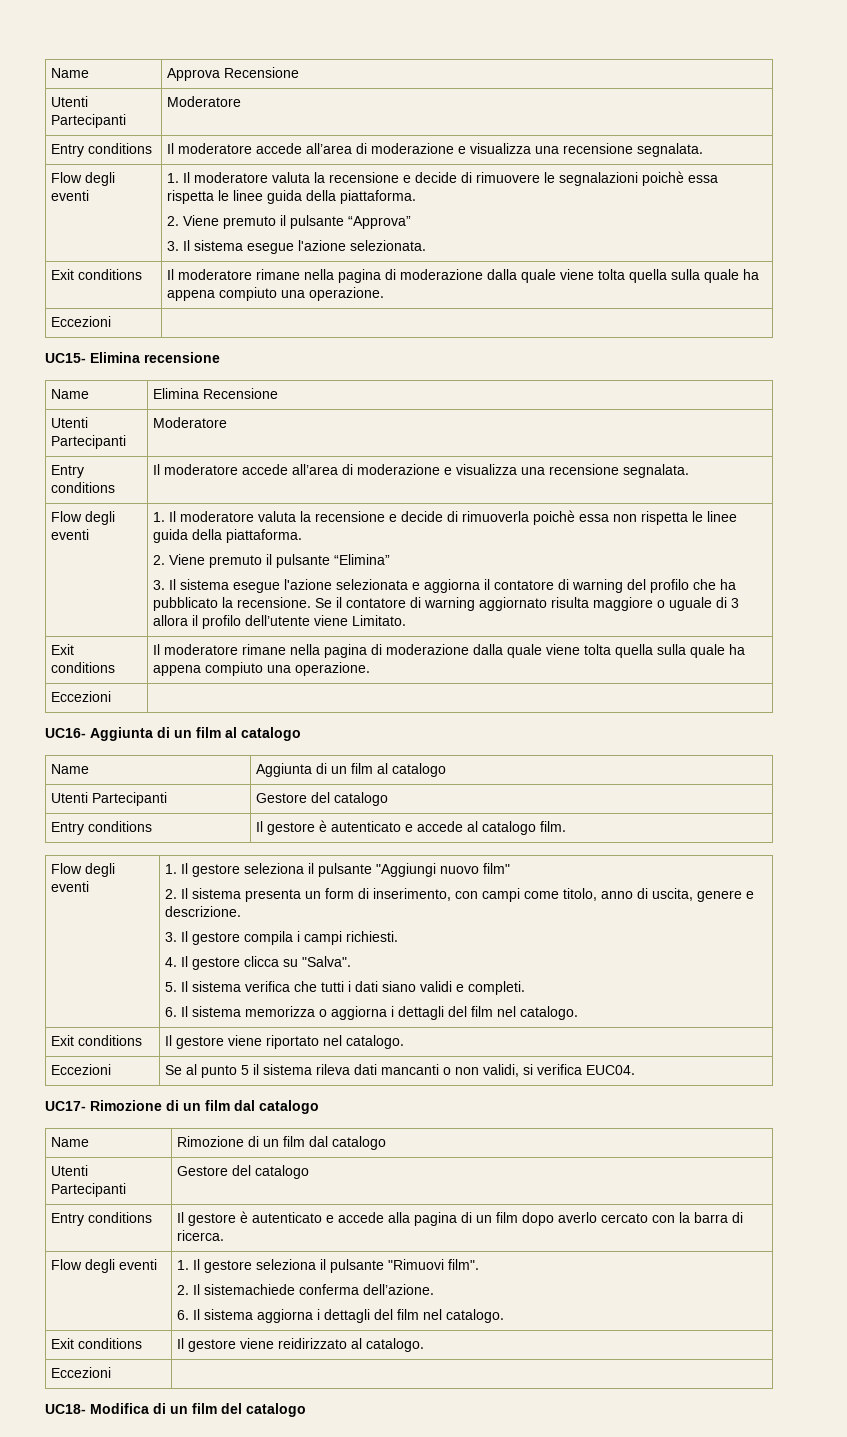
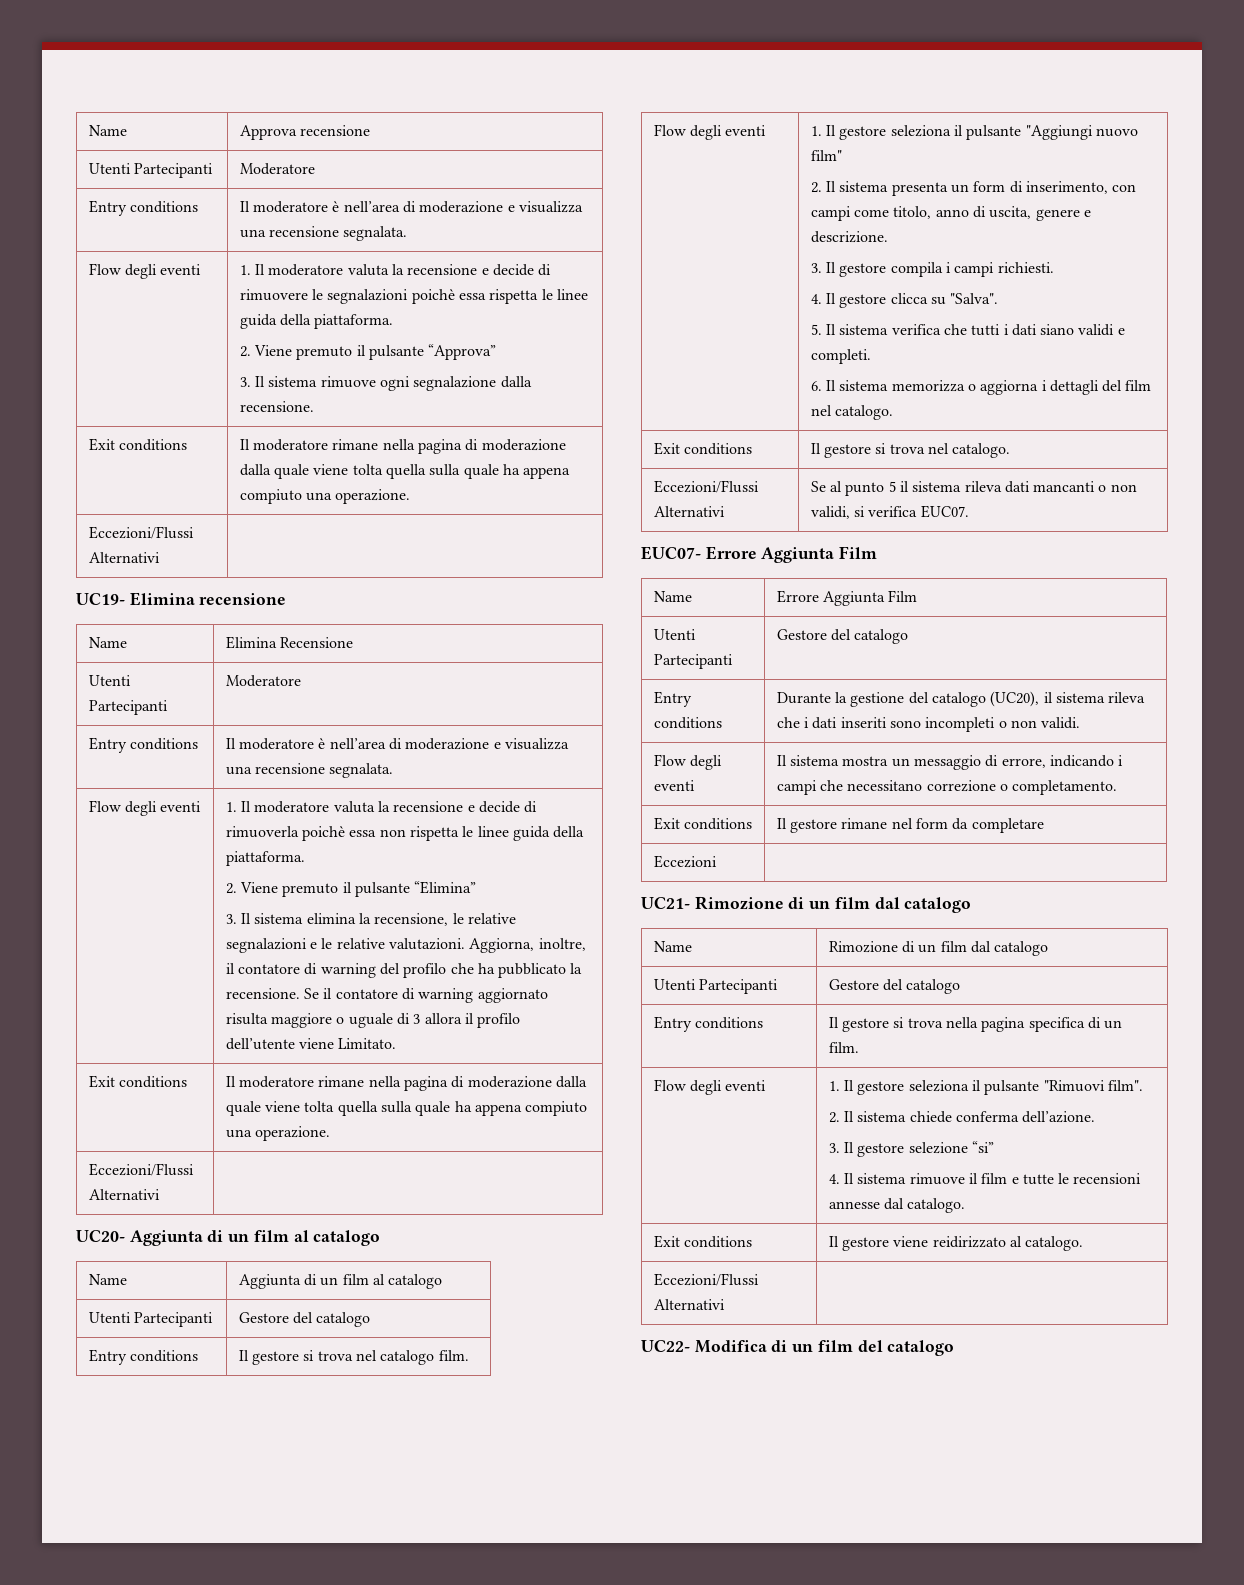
- Name | Approva Recensione
+ Name | Approva recensione
  Utenti Partecipanti | Moderatore
- Entry conditions | Il moderatore accede all’area di moderazione e visualizza una recensione segnalata.
+ Entry conditions | Il moderatore è nell’area di moderazione e visualizza una recensione segnalata.
  Flow degli eventi | 1. Il moderatore valuta la recensione e decide di rimuovere le segnalazioni poichè essa rispetta le linee guida della piattaforma.
  2. Viene premuto il pulsante “Approva”
- 3. Il sistema esegue l'azione selezionata.
+ 3. Il sistema rimuove ogni segnalazione dalla recensione.
  Exit conditions | Il moderatore rimane nella pagina di moderazione dalla quale viene tolta quella sulla quale ha appena compiuto una operazione.
- Eccezioni |
- UC15- Elimina recensione
+ Eccezioni/Flussi Alternativi |
+ UC19- Elimina recensione
  Name | Elimina Recensione
  Utenti Partecipanti | Moderatore
- Entry conditions | Il moderatore accede all’area di moderazione e visualizza una recensione segnalata.
+ Entry conditions | Il moderatore è nell’area di moderazione e visualizza una recensione segnalata.
- 3. Il sistema esegue l'azione selezionata e aggiorna il contatore di warning del profilo che ha pubblicato la recensione.
+ 3. Il sistema elimina la recensione, le relative segnalazioni e le relative valutazioni. Aggiorna, inoltre, il contatore di warning del profilo che ha pubblicato la recensione.
  Se il contatore di warning aggiornato risulta maggiore o uguale di 3 allora il profilo dell’utente viene Limitato.
  Exit conditions | Il moderatore rimane nella pagina di moderazione dalla quale viene tolta quella sulla quale ha appena compiuto una operazione.
- Eccezioni |
- UC16- Aggiunta di un film al catalogo
+ Eccezioni/Flussi Alternativi |
+ UC20- Aggiunta di un film al catalogo
- Entry conditions | Il gestore è autenticato e accede al catalogo film.
+ Entry conditions | Il gestore si trova nel catalogo film.
- Exit conditions | Il gestore viene riportato nel catalogo.
- Eccezioni | Se al punto 5 il sistema rileva dati mancanti o non validi, si verifica EUC04.
- UC17- Rimozione di un film dal catalogo
+ Exit conditions | Il gestore si trova nel catalogo.
+ Eccezioni/Flussi Alternativi | Se al punto 5 il sistema rileva dati mancanti o non validi, si verifica EUC07.
+ EUC07- Errore Aggiunta Film
+ Name | Errore Aggiunta Film
+ Utenti Partecipanti | Gestore del catalogo
+ Entry conditions | Durante la gestione del catalogo (UC20), il sistema rileva che i dati inseriti sono incompleti o non validi.
+ Flow degli eventi | Il sistema mostra un messaggio di errore, indicando i campi che necessitano correzione o completamento.
+ Exit conditions | Il gestore rimane nel form da completare
+ Eccezioni |
+ UC21- Rimozione di un film dal catalogo
- Entry conditions | Il gestore è autenticato e accede alla pagina di un film dopo averlo cercato con la barra di ricerca.
+ Entry conditions | Il gestore si trova nella pagina specifica di un film.
  Flow degli eventi | 1. Il gestore seleziona il pulsante "Rimuovi film".
- 2. Il sistemachiede conferma dell’azione.
- 6. Il sistema aggiorna i dettagli del film nel catalogo.
+ 2. Il sistema chiede conferma dell’azione.
+ 3. Il gestore selezione “si”
+ 4. Il sistema rimuove il film e tutte le recensioni annesse dal catalogo.
  Exit conditions | Il gestore viene reidirizzato al catalogo.
- Eccezioni |
- UC18- Modifica di un film del catalogo
+ Eccezioni/Flussi Alternativi |
+ UC22- Modifica di un film del catalogo

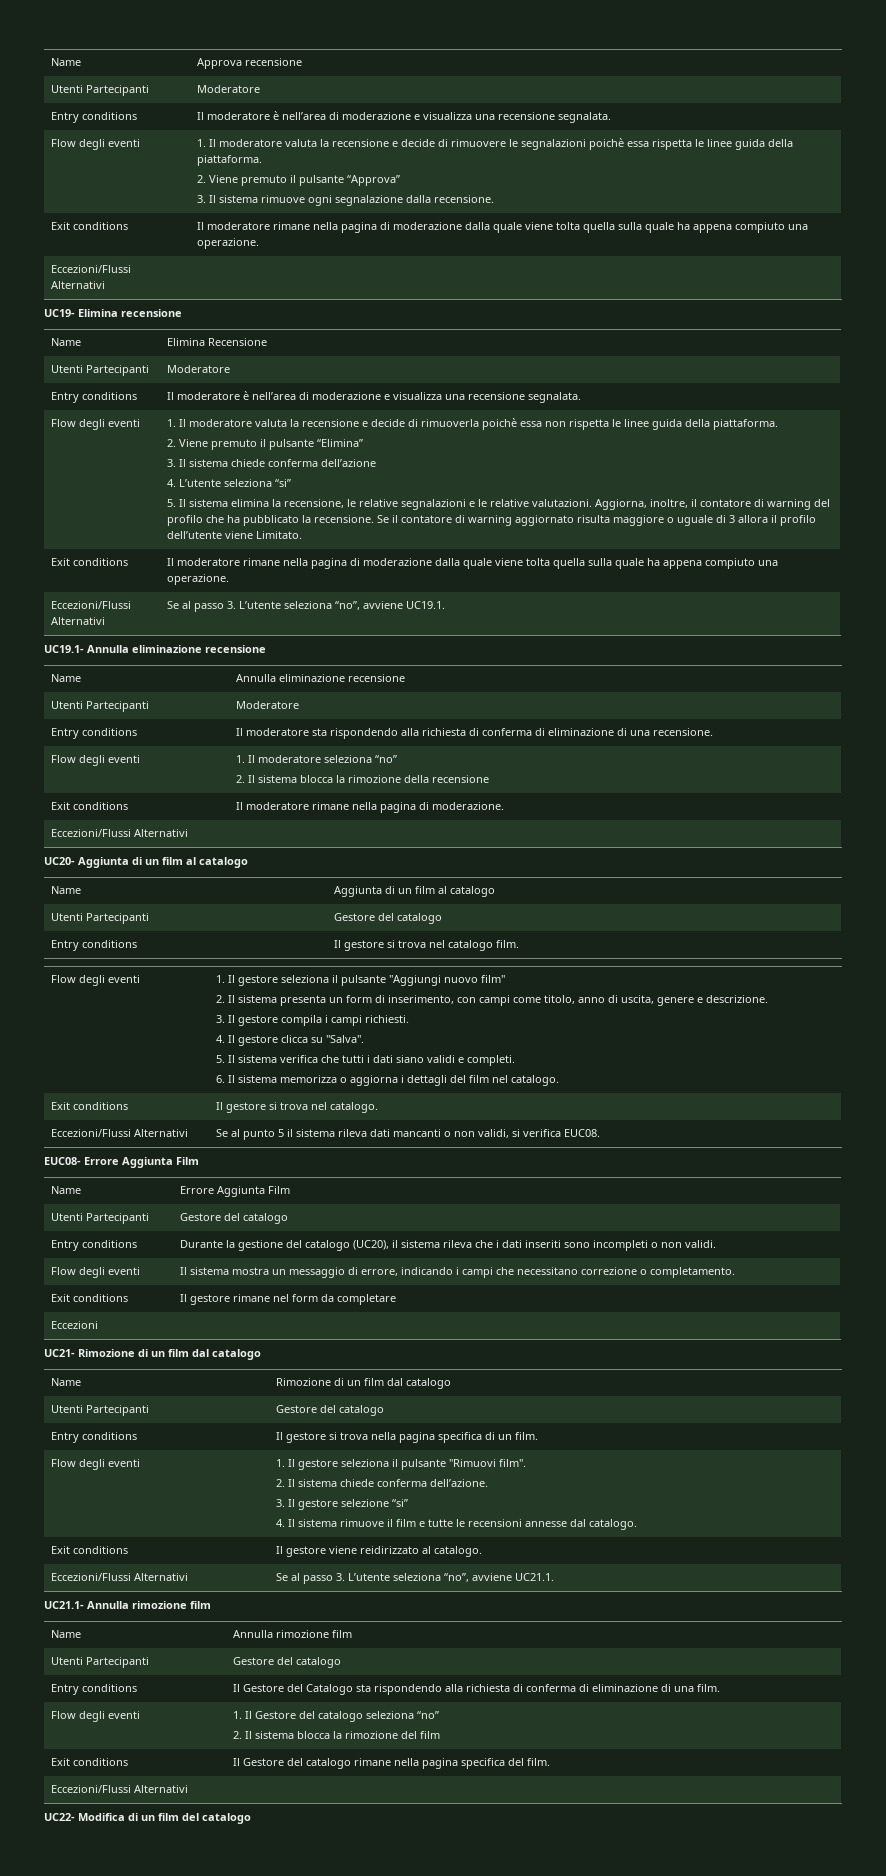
- 3. Il sistema elimina la recensione, le relative segnalazioni e le relative valutazioni.
+ 3. Il sistema chiede conferma dell’azione
+ 4. L’utente seleziona “si”
+ 5. Il sistema elimina la recensione, le relative segnalazioni e le relative valutazioni.
+ Eccezioni/Flussi Alternativi | Se al passo 3. L’utente seleziona “no”, avviene UC19.1.
+ UC19.1- Annulla eliminazione recensione
+ Name | Annulla eliminazione recensione
+ Utenti Partecipanti | Moderatore
+ Entry conditions | Il moderatore sta rispondendo alla richiesta di conferma di eliminazione di una recensione.
+ Flow degli eventi | 1. Il moderatore seleziona “no”
+ 2. Il sistema blocca la rimozione della recensione
+ Exit conditions | Il moderatore rimane nella pagina di moderazione.
- Eccezioni/Flussi Alternativi | Se al punto 5 il sistema rileva dati mancanti o non validi, si verifica EUC07.
- EUC07- Errore Aggiunta Film
+ Eccezioni/Flussi Alternativi | Se al punto 5 il sistema rileva dati mancanti o non validi, si verifica EUC08.
+ EUC08- Errore Aggiunta Film
+ Eccezioni/Flussi Alternativi | Se al passo 3. L’utente seleziona “no”, avviene UC21.1.
+ UC21.1- Annulla rimozione film
+ Name | Annulla rimozione film
+ Utenti Partecipanti | Gestore del catalogo
+ Entry conditions | Il Gestore del Catalogo sta rispondendo alla richiesta di conferma di eliminazione di una film.
+ Flow degli eventi | 1. Il Gestore del catalogo seleziona “no”
+ 2. Il sistema blocca la rimozione del film
+ Exit conditions | Il Gestore del catalogo rimane nella pagina specifica del film.

